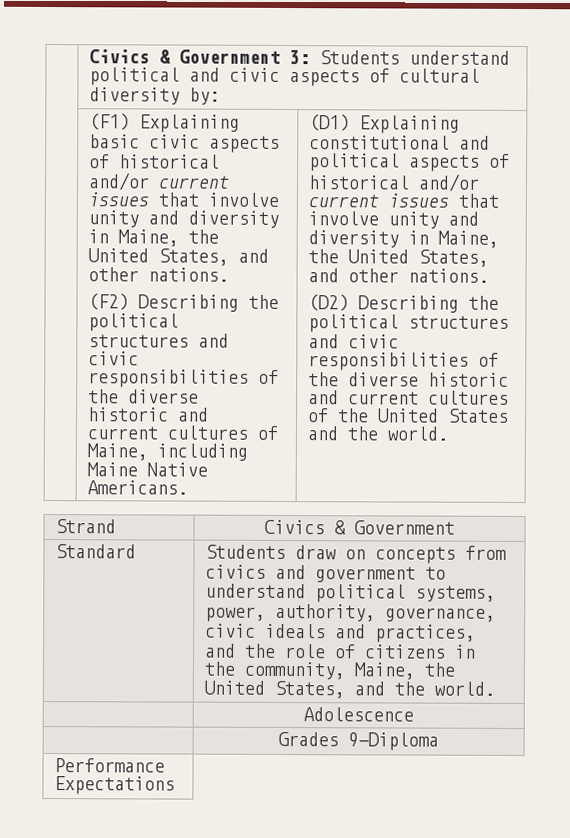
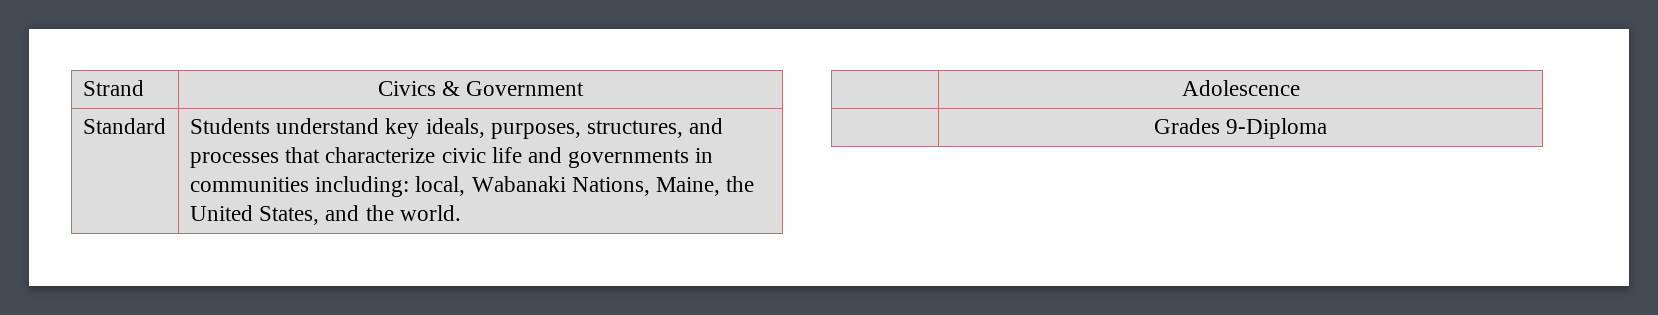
- | Civics & Government 3: Students understand political and civic aspects of cultural diversity by:
- | (F1) Explaining basic civic aspects of historical and/or current issues that involve unity and diversity in Maine, the United States, and other nations.
- (F2) Describing the political structures and civic responsibilities of the diverse historic and current cultures of Maine, including Maine Native Americans. | (D1) Explaining constitutional and political aspects of historical and/or current issues that involve unity and diversity in Maine, the United States, and other nations.
- (D2) Describing the political structures and civic responsibilities of the diverse historic and current cultures of the United States and the world.
- Standard | Students draw on concepts from civics and government to understand political systems, power, authority, governance, civic ideals and practices, and the role of citizens in the community, Maine, the United States, and the world.
+ Standard | Students understand key ideals, purposes, structures, and processes that characterize civic life and governments in communities including: local, Wabanaki Nations, Maine, the United States, and the world.
- Performance Expectations

